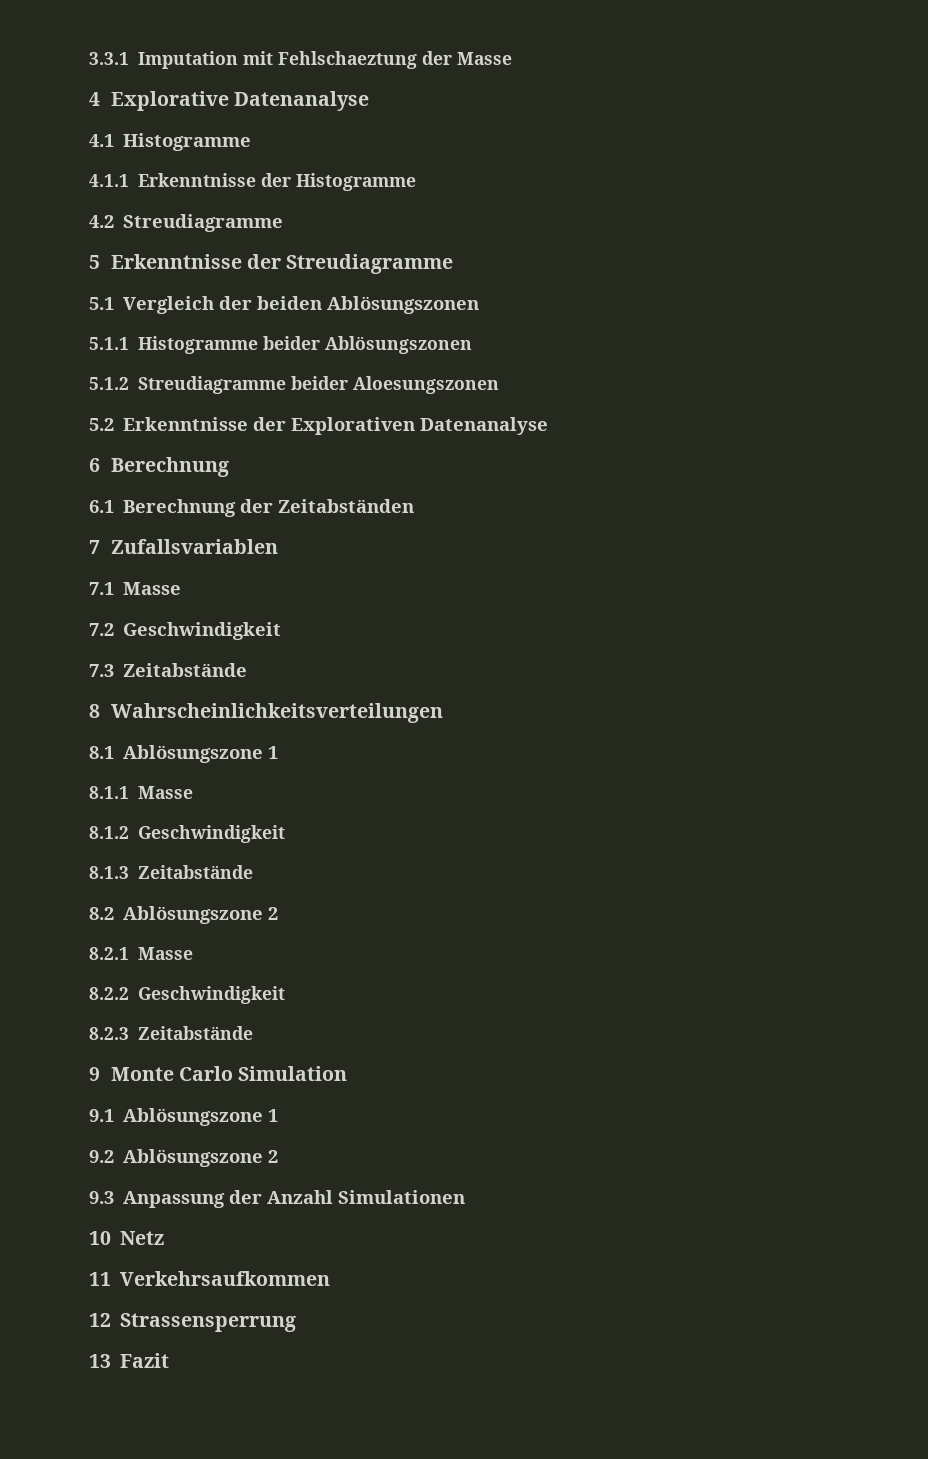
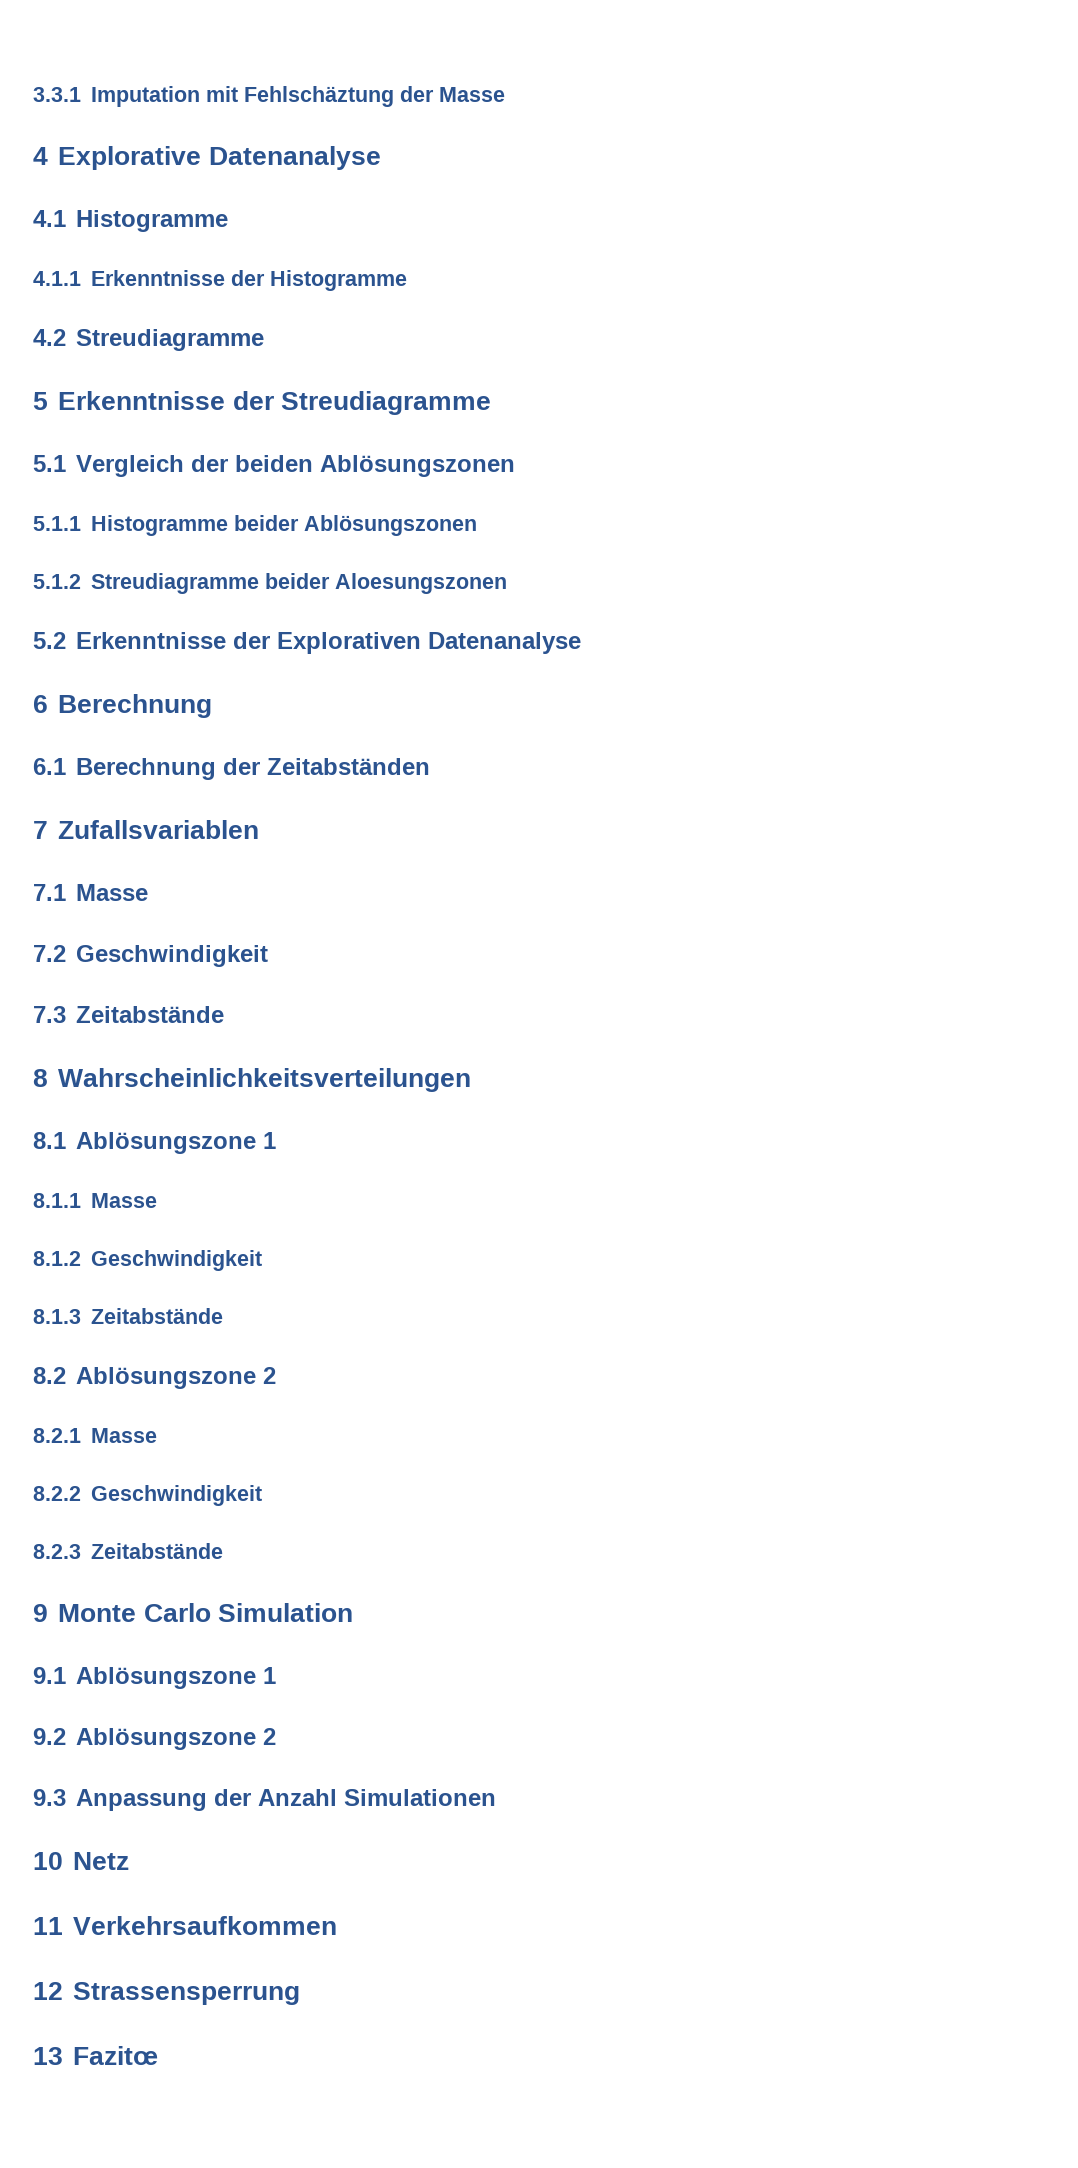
- 3.3.1 Imputation mit Fehlschaeztung der Masse
+ 3.3.1 Imputation mit Fehlschäztung der Masse
- 13 Fazit
+ 13 Fazitœ

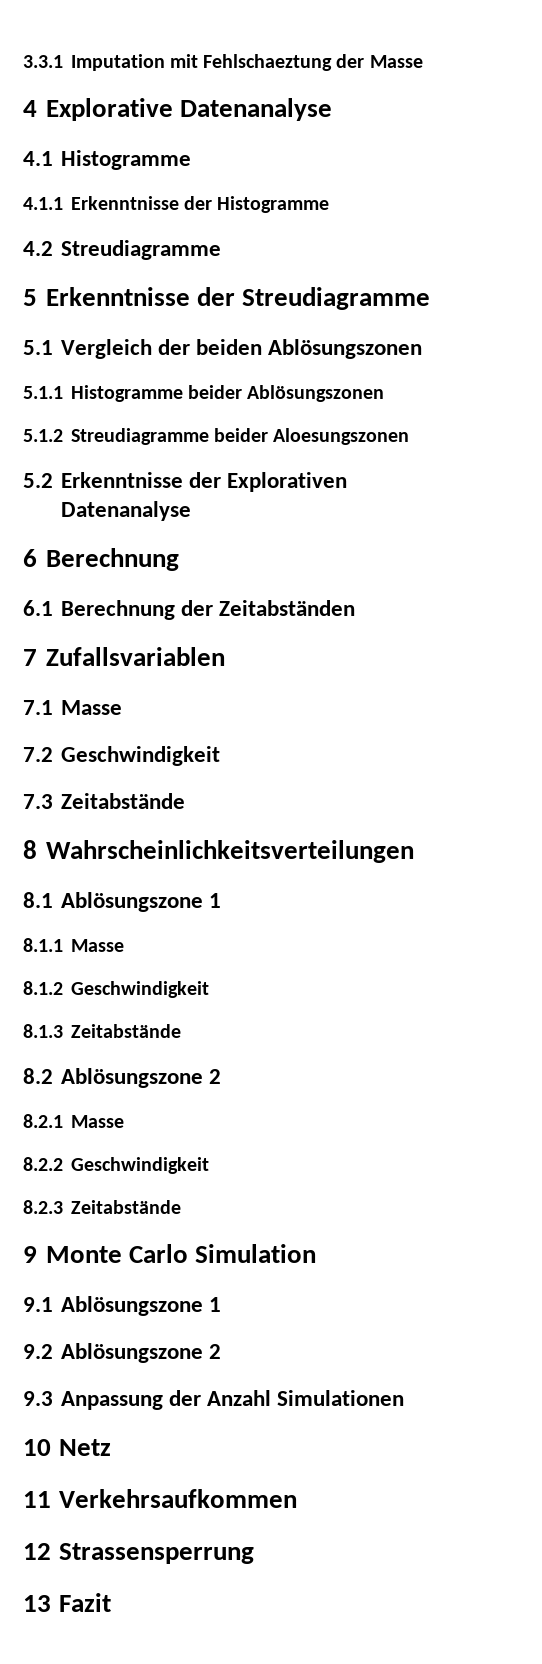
- 3.3.1 Imputation mit Fehlschäztung der Masse
+ 3.3.1 Imputation mit Fehlschaeztung der Masse
- 13 Fazitœ
+ 13 Fazit

